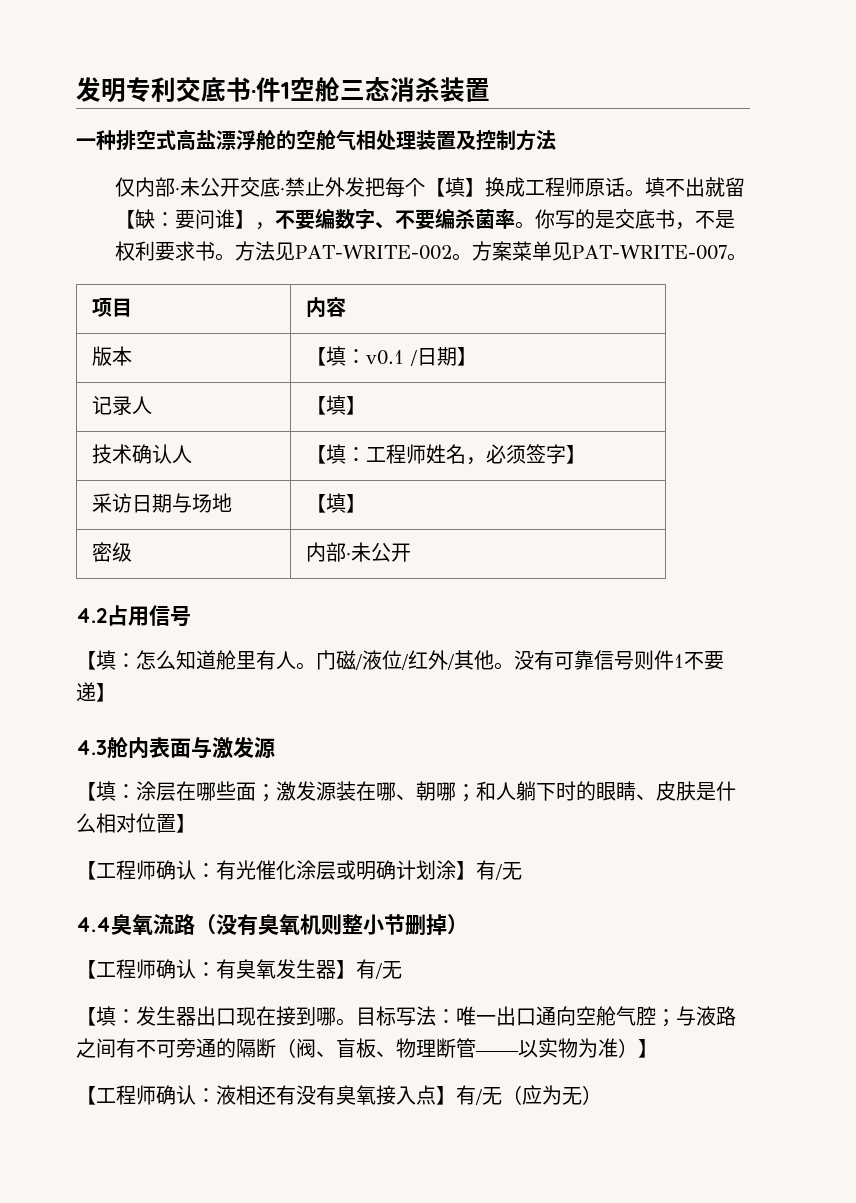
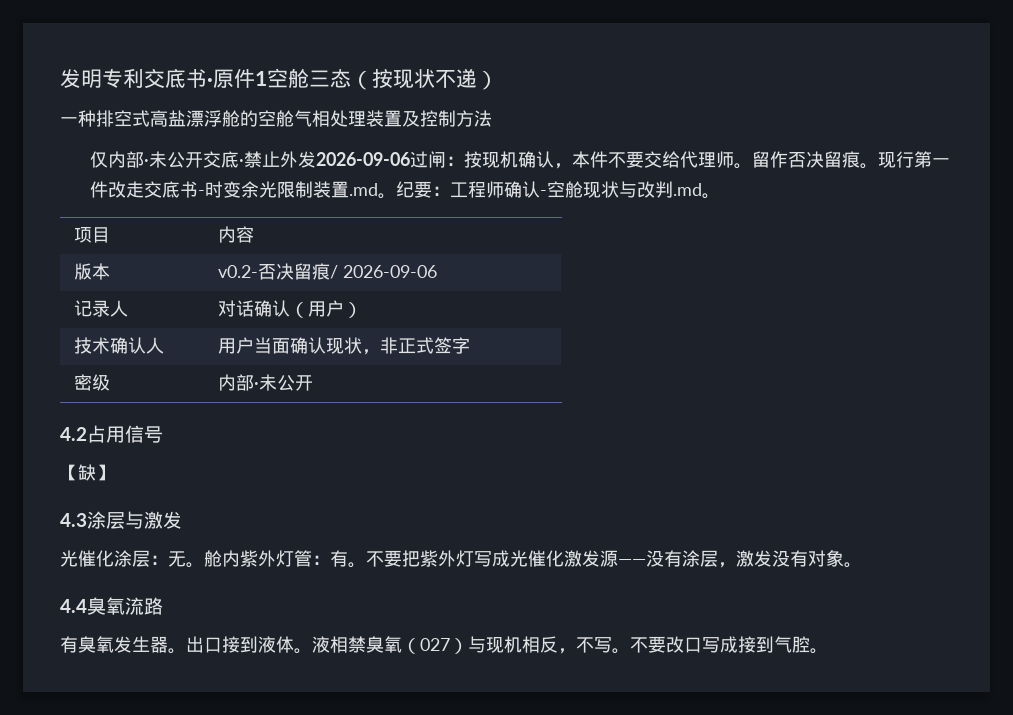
- 发明专利交底书·件1空舱三态消杀装置
+ 发明专利交底书·原件1空舱三态（按现状不递）
- 仅内部·未公开交底·禁止外发把每个【填】换成工程师原话。填不出就留【缺：要问谁】，不要编数字、不要编杀菌率。你写的是交底书，不是权利要求书。方法见PAT-WRITE-002。方案菜单见PAT-WRITE-007。
+ 仅内部·未公开交底·禁止外发2026-09-06过闸：按现机确认，本件不要交给代理师。留作否决留痕。现行第一件改走交底书-时变余光限制装置.md。纪要：工程师确认-空舱现状与改判.md。
  项目 | 内容
- 版本 | 【填：v0.1 /日期】
- 记录人 | 【填】
- 技术确认人 | 【填：工程师姓名，必须签字】
- 采访日期与场地 | 【填】
+ 版本 | v0.2-否决留痕/ 2026-09-06
+ 记录人 | 对话确认（用户）
+ 技术确认人 | 用户当面确认现状，非正式签字
- 【填：怎么知道舱里有人。门磁/液位/红外/其他。没有可靠信号则件1不要递】
+ 【缺】
- 4.3舱内表面与激发源
- 【填：涂层在哪些面；激发源装在哪、朝哪；和人躺下时的眼睛、皮肤是什么相对位置】
- 【工程师确认：有光催化涂层或明确计划涂】有/无
- 4.4臭氧流路（没有臭氧机则整小节删掉）
- 【工程师确认：有臭氧发生器】有/无
- 【填：发生器出口现在接到哪。目标写法：唯一出口通向空舱气腔；与液路之间有不可旁通的隔断（阀、盲板、物理断管——以实物为准）】
- 【工程师确认：液相还有没有臭氧接入点】有/无（应为无）
+ 4.3涂层与激发
+ 光催化涂层：无。舱内紫外灯管：有。不要把紫外灯写成光催化激发源——没有涂层，激发没有对象。
+ 4.4臭氧流路
+ 有臭氧发生器。出口接到液体。液相禁臭氧（027）与现机相反，不写。不要改口写成接到气腔。

